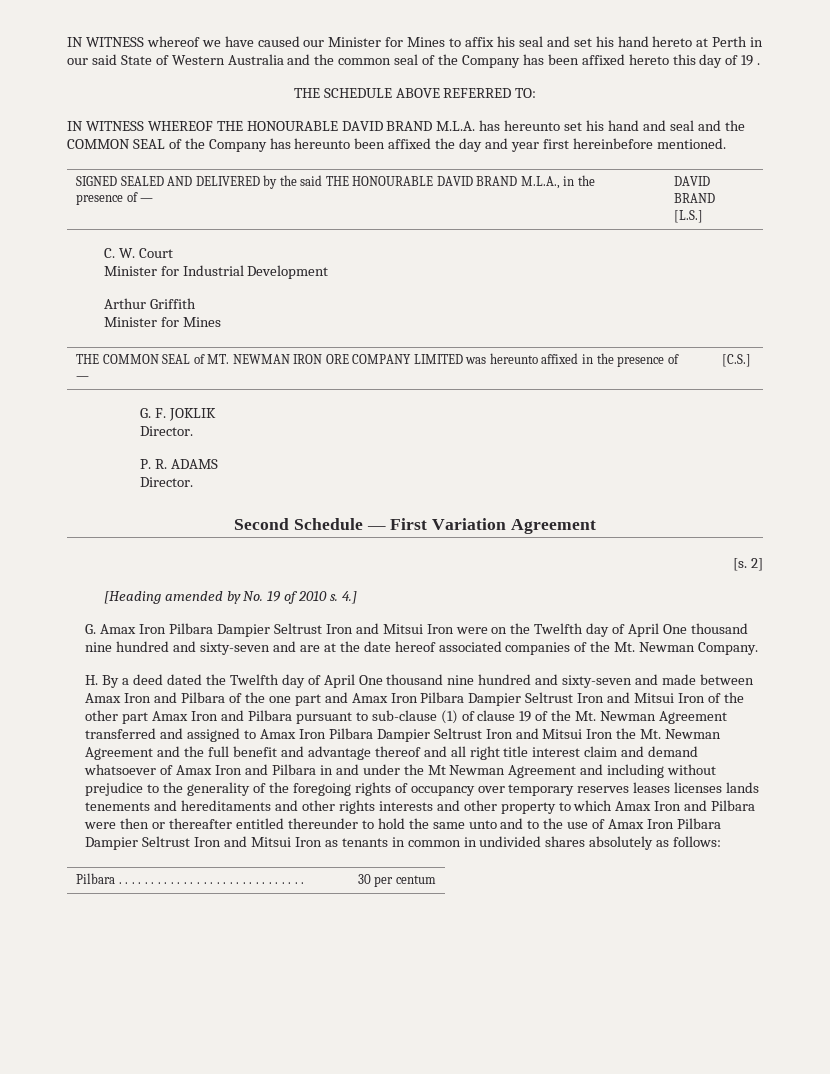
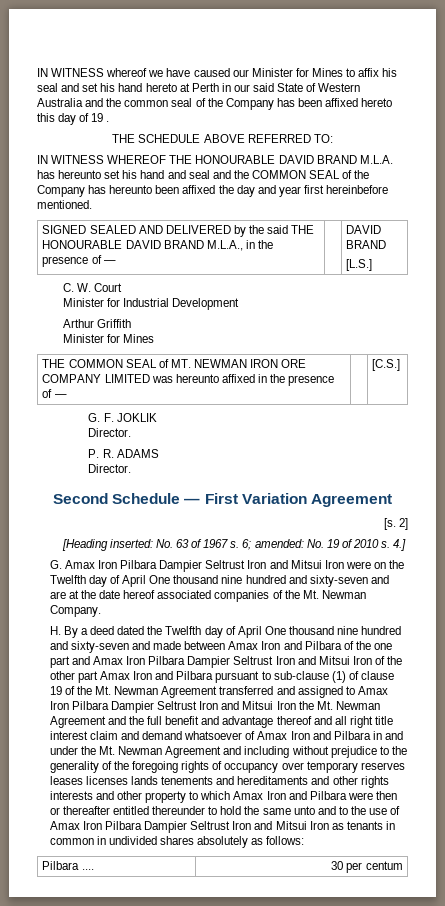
- [Heading amended by No. 19 of 2010 s.
+ [Heading inserted: No. 63 of 1967 s. 6; amended: No. 19 of 2010 s.
- H. By a deed dated the Twelfth day of April One thousand nine hundred and sixty-seven and made between Amax Iron and Pilbara of the one part and Amax Iron Pilbara Dampier Seltrust Iron and Mitsui Iron of the other part Amax Iron and Pilbara pursuant to sub-clause (1) of clause 19 of the Mt. Newman Agreement transferred and assigned to Amax Iron Pilbara Dampier Seltrust Iron and Mitsui Iron the Mt. Newman Agreement and the full benefit and advantage thereof and all right title interest claim and demand whatsoever of Amax Iron and Pilbara in and under the Mt Newman Agreement and including without prejudice to the generality of the foregoing rights of occupancy over temporary reserves leases licenses lands tenements and hereditaments and other rights interests and other property to which Amax Iron and Pilbara were then or thereafter entitled thereunder to hold the same unto and to the use of Amax Iron Pilbara Dampier Seltrust Iron and Mitsui Iron as tenants in common in undivided shares absolutely as follows:
+ H. By a deed dated the Twelfth day of April One thousand nine hundred and sixty-seven and made between Amax Iron and Pilbara of the one part and Amax Iron Pilbara Dampier Seltrust Iron and Mitsui Iron of the other part Amax Iron and Pilbara pursuant to sub-clause (1) of clause 19 of the Mt. Newman Agreement transferred and assigned to Amax Iron Pilbara Dampier Seltrust Iron and Mitsui Iron the Mt. Newman Agreement and the full benefit and advantage thereof and all right title interest claim and demand whatsoever of Amax Iron and Pilbara in and under the Mt. Newman Agreement and including without prejudice to the generality of the foregoing rights of occupancy over temporary reserves leases licenses lands tenements and hereditaments and other rights interests and other property to which Amax Iron and Pilbara were then or thereafter entitled thereunder to hold the same unto and to the use of Amax Iron Pilbara Dampier Seltrust Iron and Mitsui Iron as tenants in common in undivided shares absolutely as follows:
- Pilbara . . . . . . . . . . . . . . . . . . . . . . . . . . . . . | 30 per centum
+ Pilbara .... | 30 per centum

